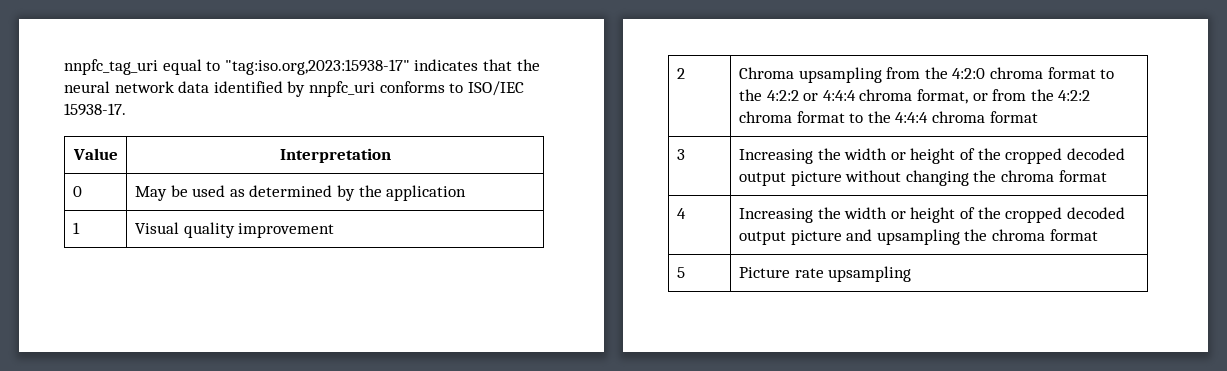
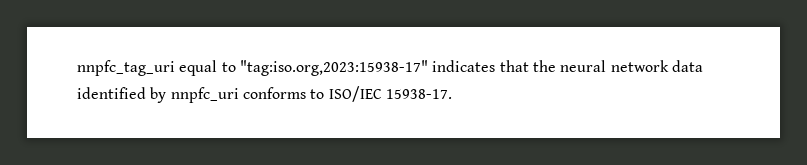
- Value | Interpretation
- 0 | May be used as determined by the application
- 1 | Visual quality improvement
- 2 | Chroma upsampling from the 4:2:0 chroma format to the 4:2:2 or 4:4:4 chroma format, or from the 4:2:2 chroma format to the 4:4:4 chroma format
- 3 | Increasing the width or height of the cropped decoded output picture without changing the chroma format
- 4 | Increasing the width or height of the cropped decoded output picture and upsampling the chroma format
- 5 | Picture rate upsampling

